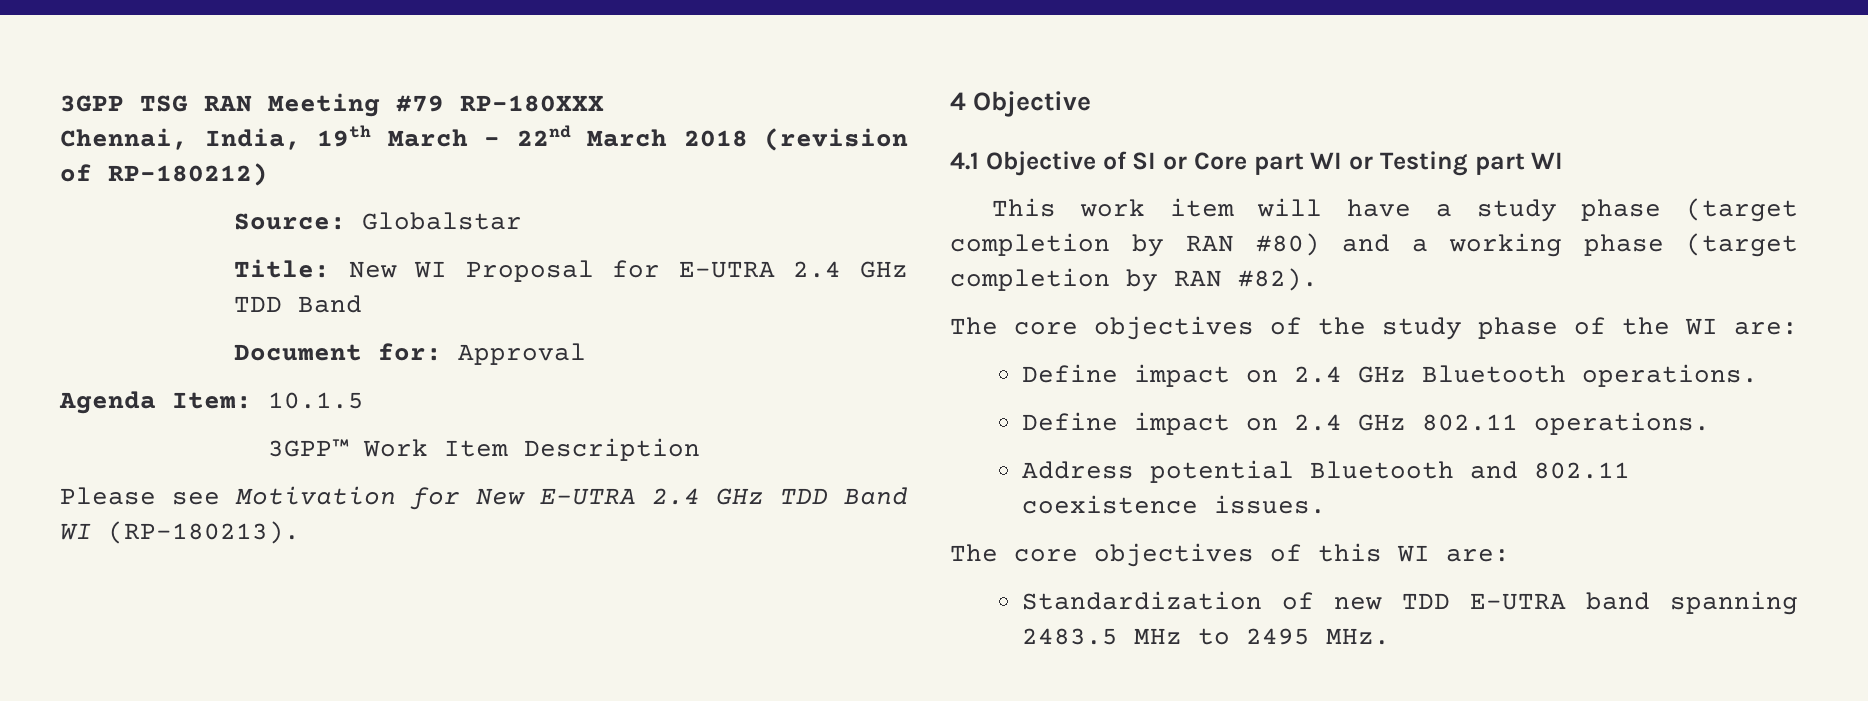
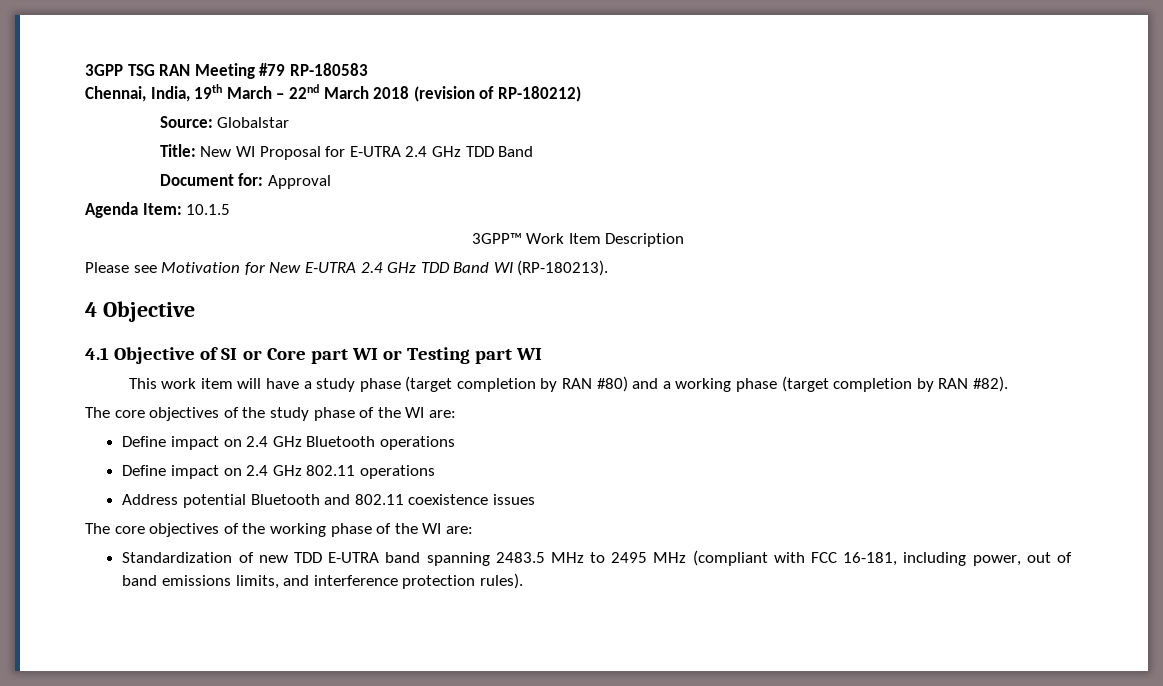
- 3GPP TSG RAN Meeting #79 RP-180XXX
+ 3GPP TSG RAN Meeting #79 RP-180583
- Define impact on 2.4 GHz Bluetooth operations.
+ Define impact on 2.4 GHz Bluetooth operations
- Define impact on 2.4 GHz 802.11 operations.
+ Define impact on 2.4 GHz 802.11 operations
- Address potential Bluetooth and 802.11 coexistence issues.
- The core objectives of this WI are:
+ Address potential Bluetooth and 802.11 coexistence issues
+ The core objectives of the working phase of the WI are:
- Standardization of new TDD E-UTRA band spanning 2483.5 MHz to 2495 MHz.
+ Standardization of new TDD E-UTRA band spanning 2483.5 MHz to 2495 MHz (compliant with FCC 16-181, including power, out of band emissions limits, and interference protection rules).

